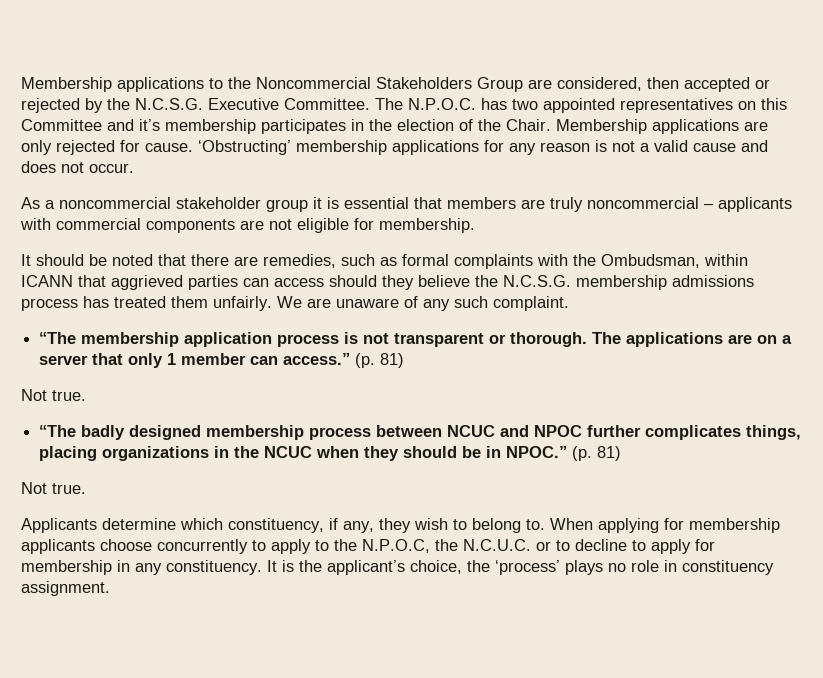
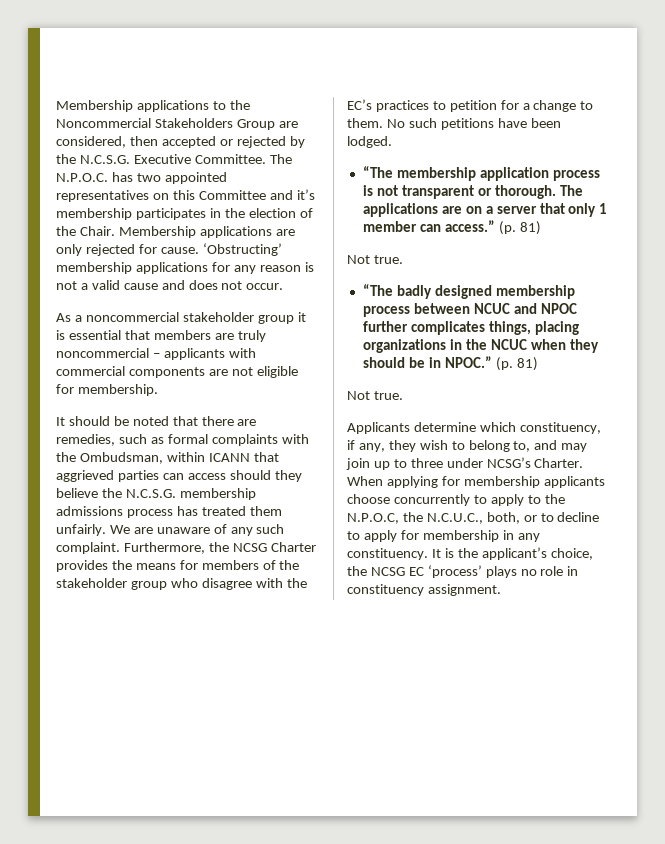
+ Furthermore, the NCSG Charter provides the means for members of the stakeholder group who disagree with the EC’s practices to petition for a change to them. No such petitions have been lodged.
- Applicants determine which constituency, if any, they wish to belong to.
+ Applicants determine which constituency, if any, they wish to belong to, and may join up to three under NCSG’s Charter.
- When applying for membership applicants choose concurrently to apply to the N.P.O.C, the N.C.U.C. or to decline to apply for membership in any constituency.
+ When applying for membership applicants choose concurrently to apply to the N.P.O.C, the N.C.U.C., both, or to decline to apply for membership in any constituency.
- It is the applicant’s choice, the ‘process’ plays no role in constituency assignment.
+ It is the applicant’s choice, the NCSG EC ‘process’ plays no role in constituency assignment.

